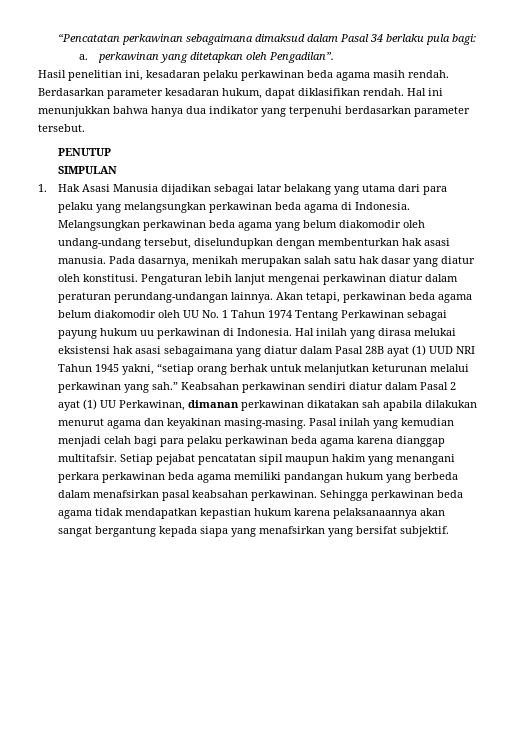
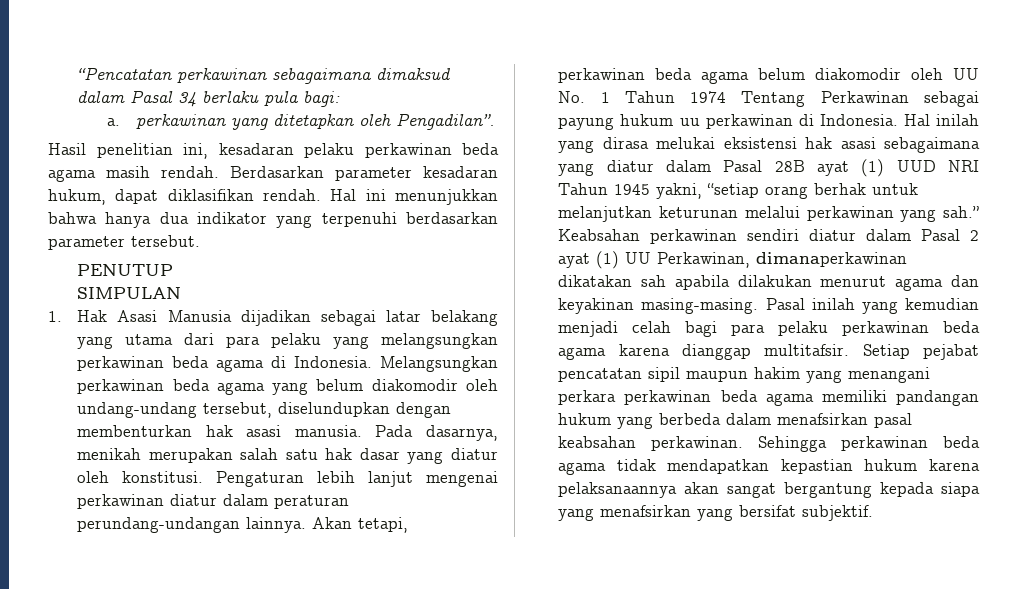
- Keabsahan perkawinan sendiri diatur dalam Pasal 2 ayat (1) UU Perkawinan, dimanan perkawinan dikatakan sah apabila dilakukan menurut agama dan keyakinan masing-masing.
+ Keabsahan perkawinan sendiri diatur dalam Pasal 2 ayat (1) UU Perkawinan, dimanaperkawinan dikatakan sah apabila dilakukan menurut agama dan keyakinan masing-masing.

